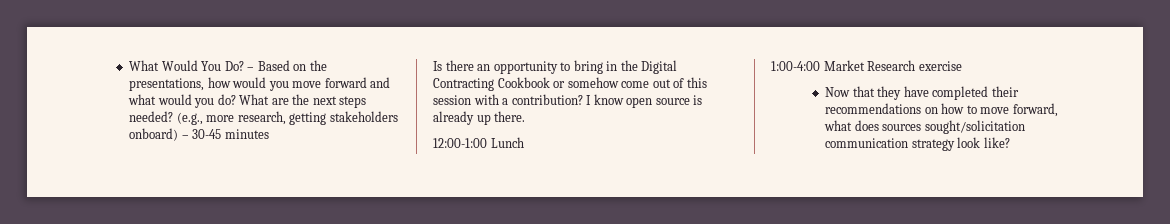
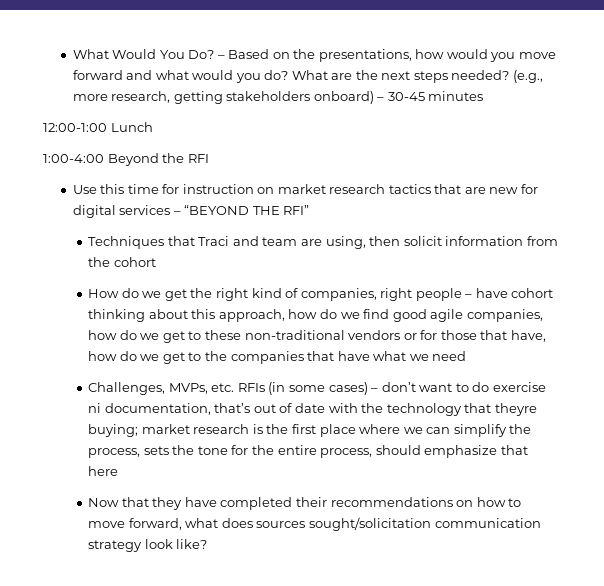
- Is there an opportunity to bring in the Digital Contracting Cookbook or somehow come out of this session with a contribution? I know open source is already up there.
  12:00-1:00 Lunch
- 1:00-4:00 Market Research exercise
+ 1:00-4:00 Beyond the RFI
+ Use this time for instruction on market research tactics that are new for digital services – “BEYOND THE RFI”
+ Techniques that Traci and team are using, then solicit information from the cohort
+ How do we get the right kind of companies, right people – have cohort thinking about this approach, how do we find good agile companies, how do we get to these non-traditional vendors or for those that have, how do we get to the companies that have what we need
+ Challenges, MVPs, etc. RFIs (in some cases) – don’t want to do exercise ni documentation, that’s out of date with the technology that theyre buying; market research is the first place where we can simplify the process, sets the tone for the entire process, should emphasize that here

